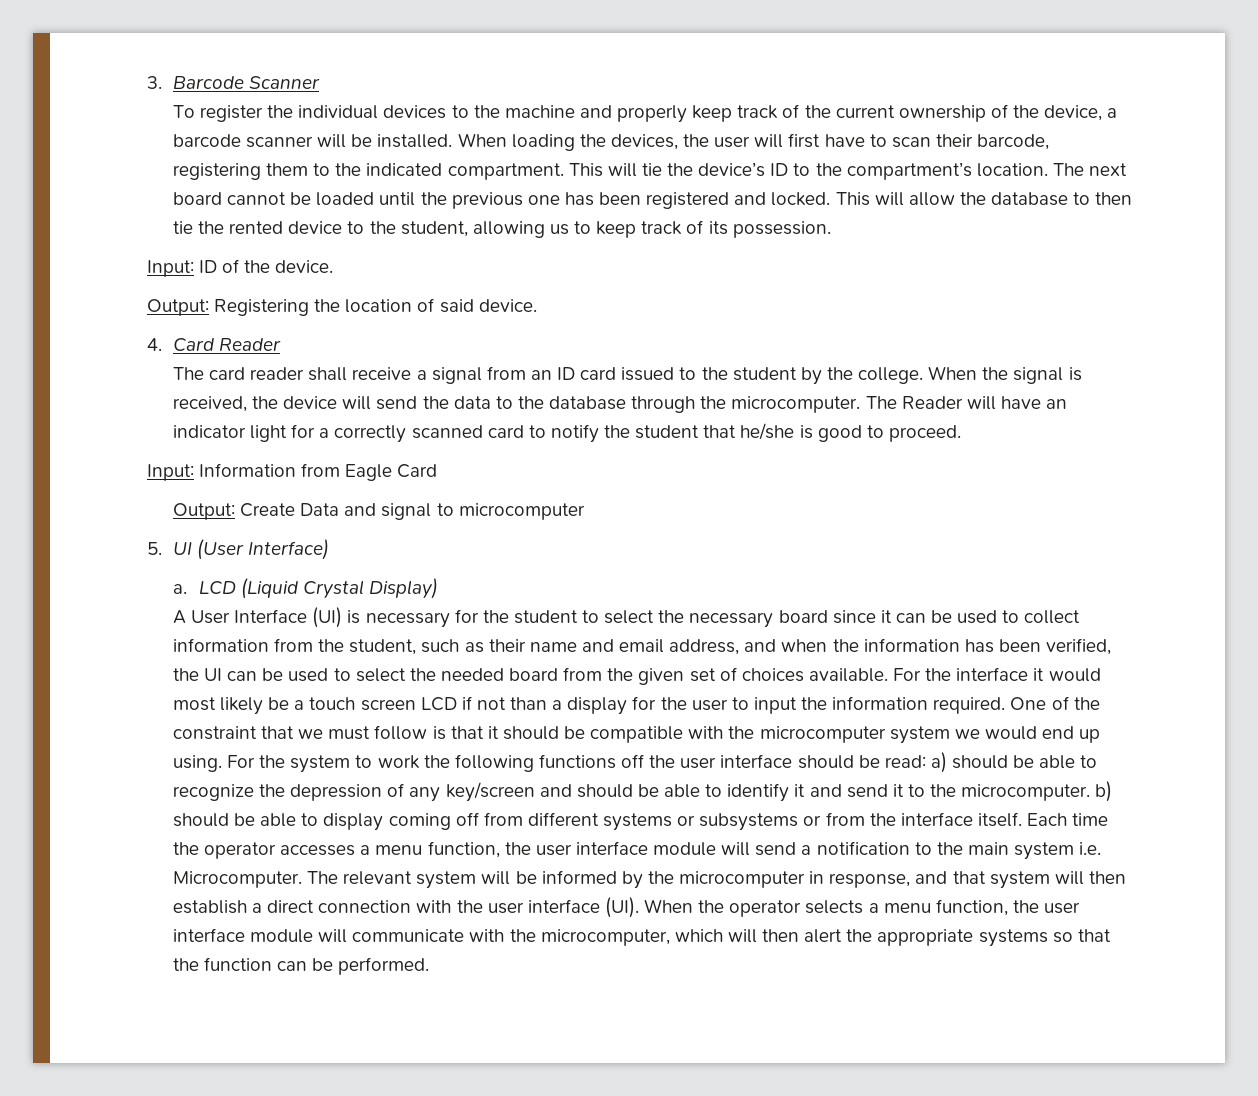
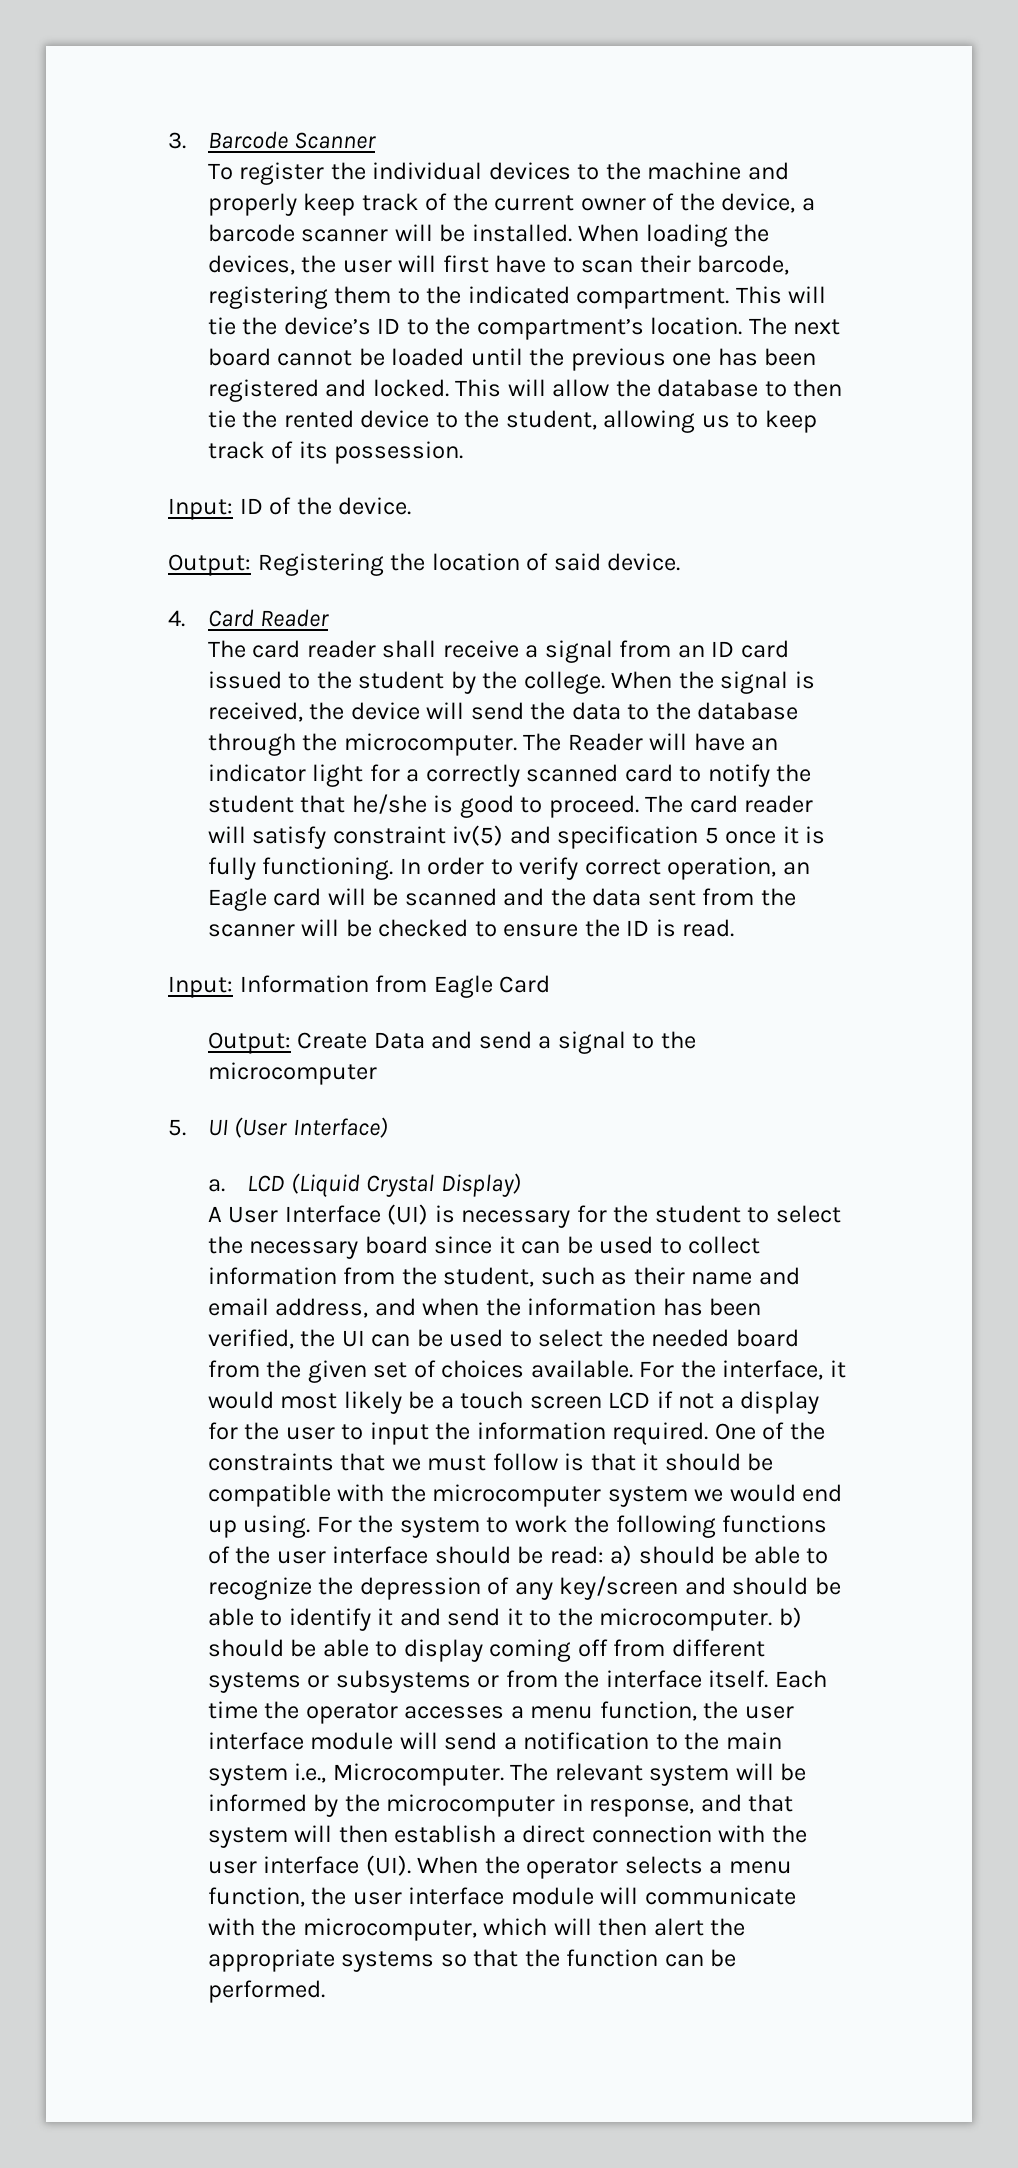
- To register the individual devices to the machine and properly keep track of the current ownership of the device, a barcode scanner will be installed.
+ To register the individual devices to the machine and properly keep track of the current owner of the device, a barcode scanner will be installed.
+ The card reader will satisfy constraint iv(5) and specification 5 once it is fully functioning. In order to verify correct operation, an Eagle card will be scanned and the data sent from the scanner will be checked to ensure the ID is read.
- Output: Create Data and signal to microcomputer
+ Output: Create Data and send a signal to the microcomputer
- For the interface it would most likely be a touch screen LCD if not than a display for the user to input the information required.
+ For the interface, it would most likely be a touch screen LCD if not a display for the user to input the information required.
- One of the constraint that we must follow is that it should be compatible with the microcomputer system we would end up using.
+ One of the constraints that we must follow is that it should be compatible with the microcomputer system we would end up using.
- For the system to work the following functions off the user interface should be read: a) should be able to recognize the depression of any key/screen and should be able to identify it and send it to the microcomputer. b) should be able to display coming off from different systems or subsystems or from the interface itself.
+ For the system to work the following functions of the user interface should be read: a) should be able to recognize the depression of any key/screen and should be able to identify it and send it to the microcomputer. b) should be able to display coming off from different systems or subsystems or from the interface itself.
- Each time the operator accesses a menu function, the user interface module will send a notification to the main system i.e. Microcomputer.
+ Each time the operator accesses a menu function, the user interface module will send a notification to the main system i.e., Microcomputer.

